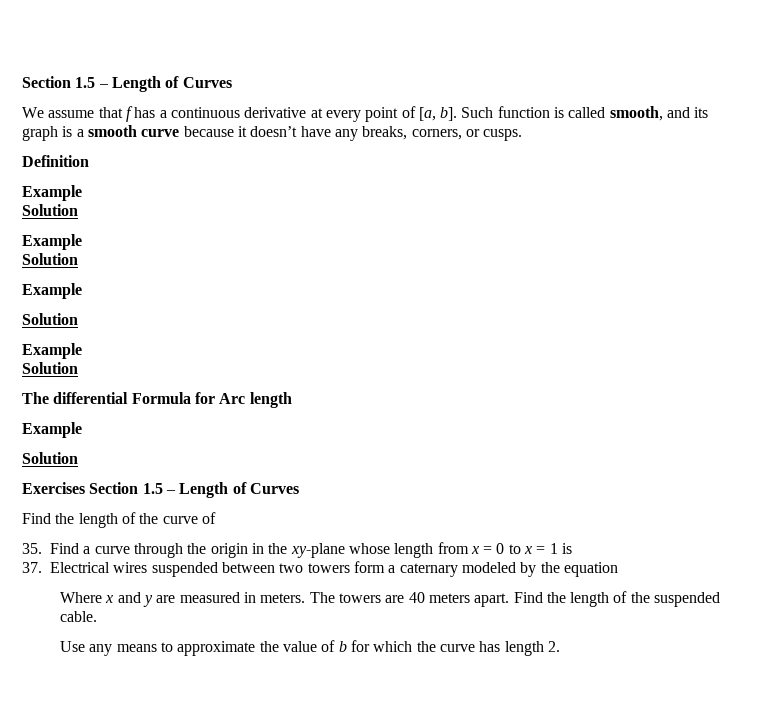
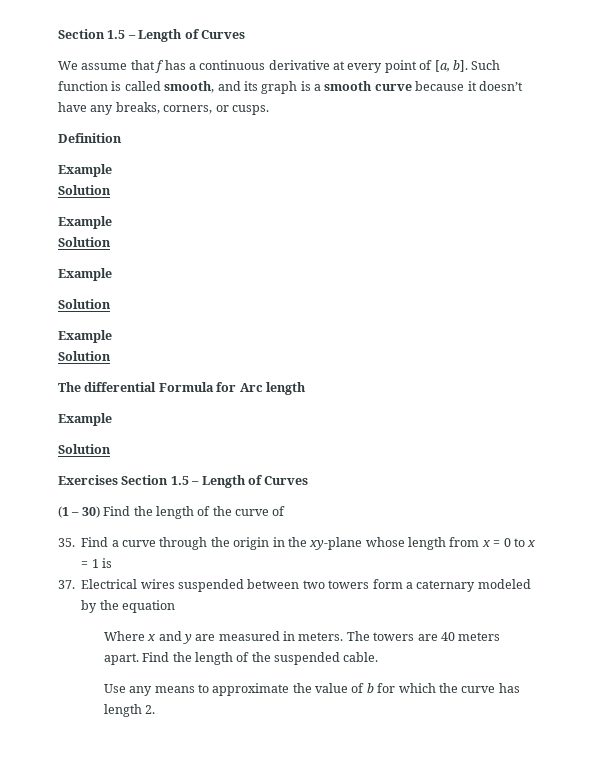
- Find the length of the curve of
+ (1 – 30) Find the length of the curve of

